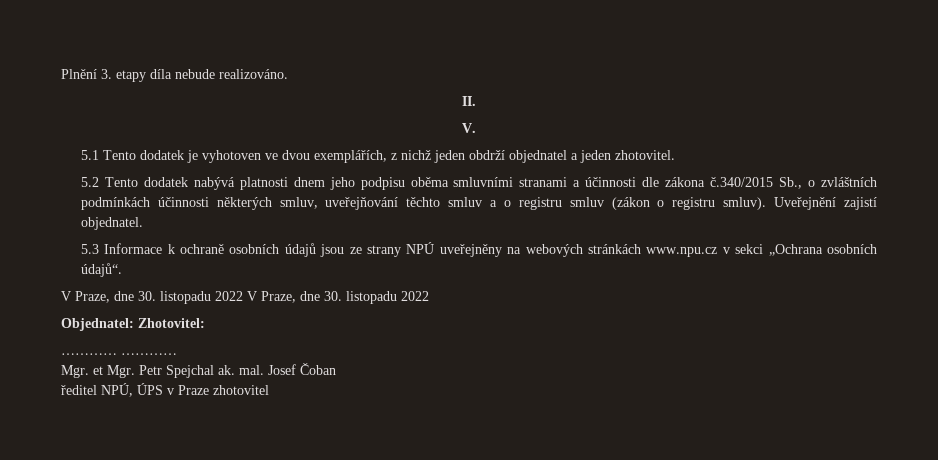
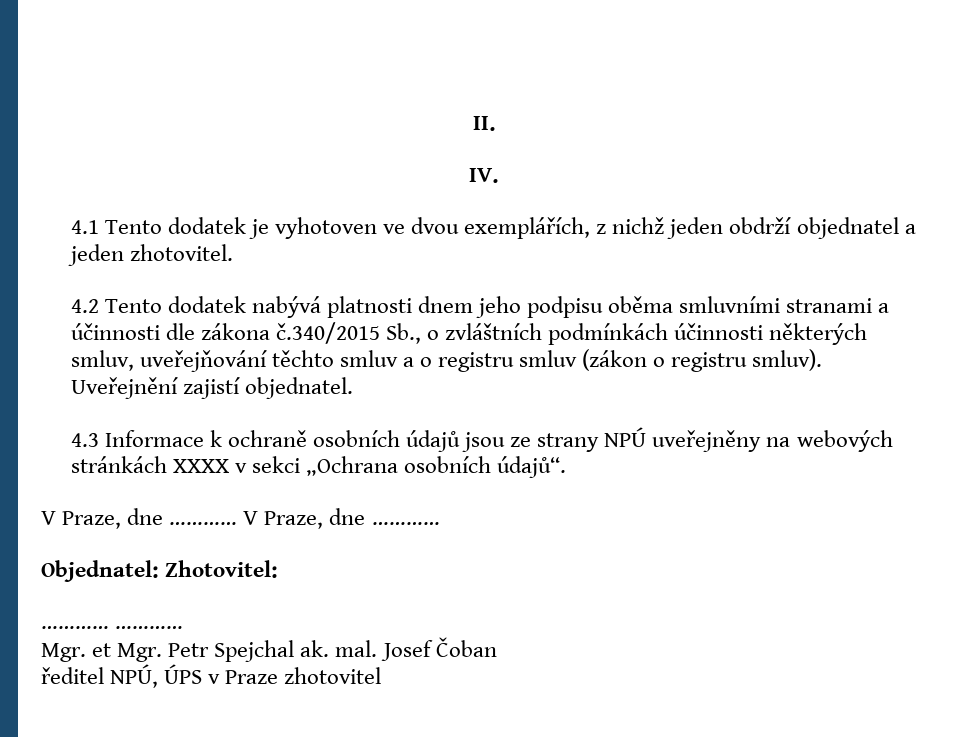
- Plnění 3. etapy díla nebude realizováno.
- V.
- 5.1 Tento dodatek je vyhotoven ve dvou exemplářích, z nichž jeden obdrží objednatel a jeden zhotovitel.
+ IV.
+ 4.1 Tento dodatek je vyhotoven ve dvou exemplářích, z nichž jeden obdrží objednatel a jeden zhotovitel.
- 5.2 Tento dodatek nabývá platnosti dnem jeho podpisu oběma smluvními stranami a účinnosti dle zákona č.340/2015 Sb., o zvláštních podmínkách účinnosti některých smluv, uveřejňování těchto smluv a o registru smluv (zákon o registru smluv).
+ 4.2 Tento dodatek nabývá platnosti dnem jeho podpisu oběma smluvními stranami a účinnosti dle zákona č.340/2015 Sb., o zvláštních podmínkách účinnosti některých smluv, uveřejňování těchto smluv a o registru smluv (zákon o registru smluv).
- 5.3 Informace k ochraně osobních údajů jsou ze strany NPÚ uveřejněny na webových stránkách www.npu.cz v sekci „Ochrana osobních údajů“.
+ 4.3 Informace k ochraně osobních údajů jsou ze strany NPÚ uveřejněny na webových stránkách XXXX v sekci „Ochrana osobních údajů“.
- V Praze, dne 30. listopadu 2022 V Praze, dne 30. listopadu 2022
+ V Praze, dne ………… V Praze, dne …………

